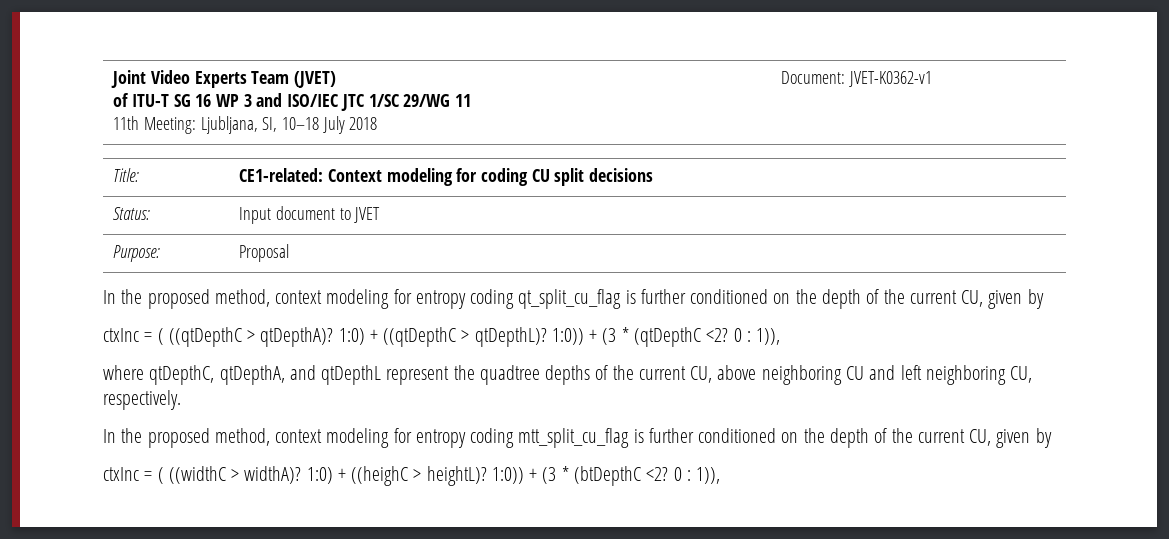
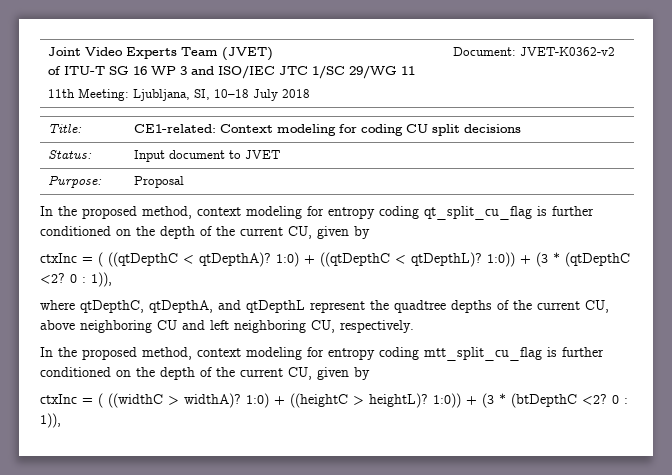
  Joint Video Experts Team (JVET)
  of ITU-T SG 16 WP 3 and ISO/IEC JTC 1/SC 29/WG 11
- 11th Meeting: Ljubljana, SI, 10–18 July 2018 | Document: JVET-K0362-v1
+ 11th Meeting: Ljubljana, SI, 10–18 July 2018 | Document: JVET-K0362-v2
- ctxInc = ( ((qtDepthC > qtDepthA)?
+ ctxInc = ( ((qtDepthC < qtDepthA)?
- 1:0) + ((qtDepthC > qtDepthL)?
+ 1:0) + ((qtDepthC < qtDepthL)?
- 1:0) + ((heighC > heightL)?
+ 1:0) + ((heightC > heightL)?

